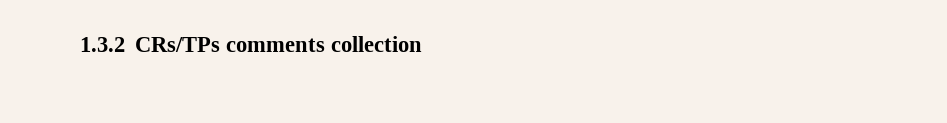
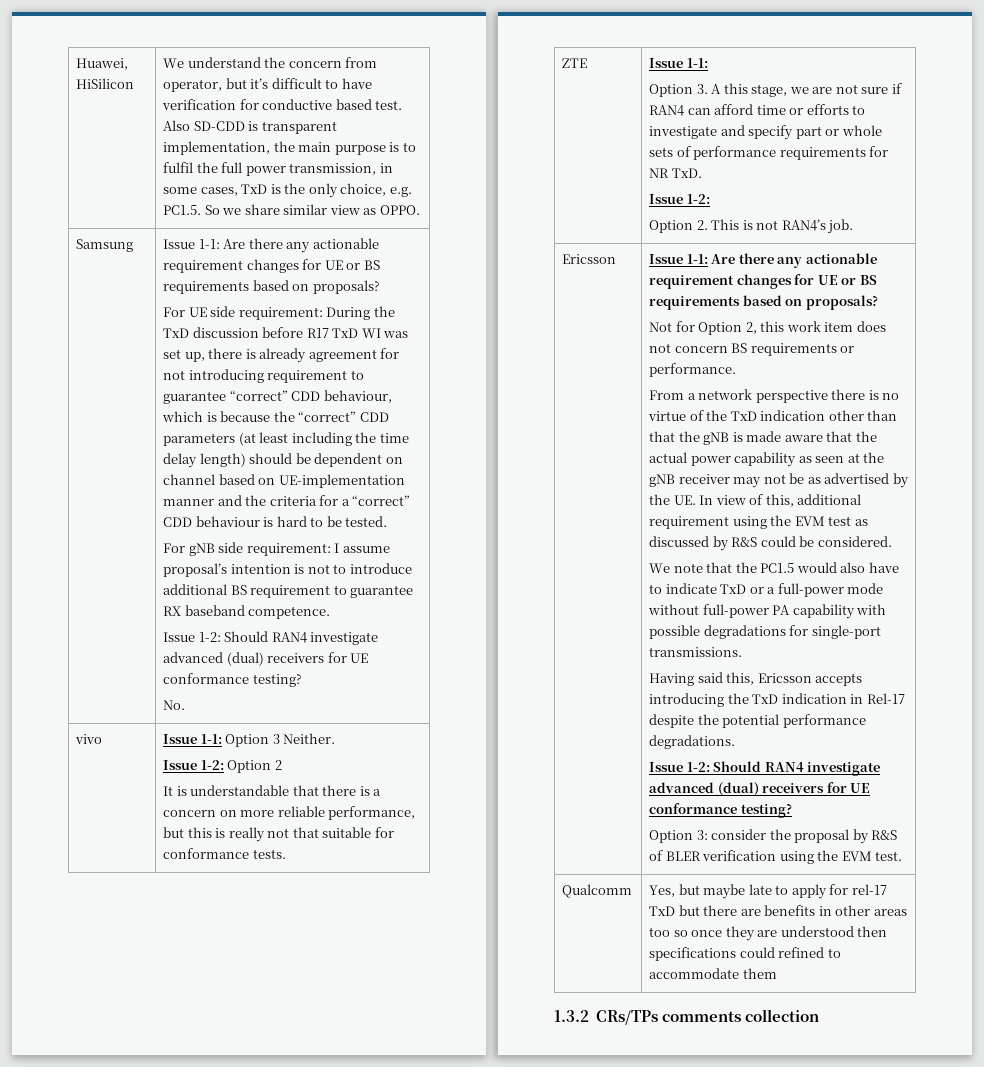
+ Huawei, HiSilicon | We understand the concern from operator, but it’s difficult to have verification for conductive based test. Also SD-CDD is transparent implementation, the main purpose is to fulfil the full power transmission, in some cases, TxD is the only choice, e.g. PC1.5. So we share similar view as OPPO.
+ Samsung | Issue 1-1: Are there any actionable requirement changes for UE or BS requirements based on proposals?
+ For UE side requirement: During the TxD discussion before R17 TxD WI was set up, there is already agreement for not introducing requirement to guarantee “correct” CDD behaviour, which is because the “correct” CDD parameters (at least including the time delay length) should be dependent on channel based on UE-implementation manner and the criteria for a “correct” CDD behaviour is hard to be tested.
+ For gNB side requirement: I assume proposal’s intention is not to introduce additional BS requirement to guarantee RX baseband competence.
+ Issue 1-2: Should RAN4 investigate advanced (dual) receivers for UE conformance testing?
+ No.
+ vivo | Issue 1-1: Option 3 Neither.
+ Issue 1-2: Option 2
+ It is understandable that there is a concern on more reliable performance, but this is really not that suitable for conformance tests.
+ ZTE | Issue 1-1:
+ Option 3. A this stage, we are not sure if RAN4 can afford time or efforts to investigate and specify part or whole sets of performance requirements for NR TxD.
+ Issue 1-2:
+ Option 2. This is not RAN4’s job.
+ Ericsson | Issue 1-1: Are there any actionable requirement changes for UE or BS requirements based on proposals?
+ Not for Option 2, this work item does not concern BS requirements or performance.
+ From a network perspective there is no virtue of the TxD indication other than that the gNB is made aware that the actual power capability as seen at the gNB receiver may not be as advertised by the UE. In view of this, additional requirement using the EVM test as discussed by R&S could be considered.
+ We note that the PC1.5 would also have to indicate TxD or a full-power mode without full-power PA capability with possible degradations for single-port transmissions.
+ Having said this, Ericsson accepts introducing the TxD indication in Rel-17 despite the potential performance degradations.
+ Issue 1-2: Should RAN4 investigate advanced (dual) receivers for UE conformance testing?
+ Option 3: consider the proposal by R&S of BLER verification using the EVM test.
+ Qualcomm | Yes, but maybe late to apply for rel-17 TxD but there are benefits in other areas too so once they are understood then specifications could refined to accommodate them

